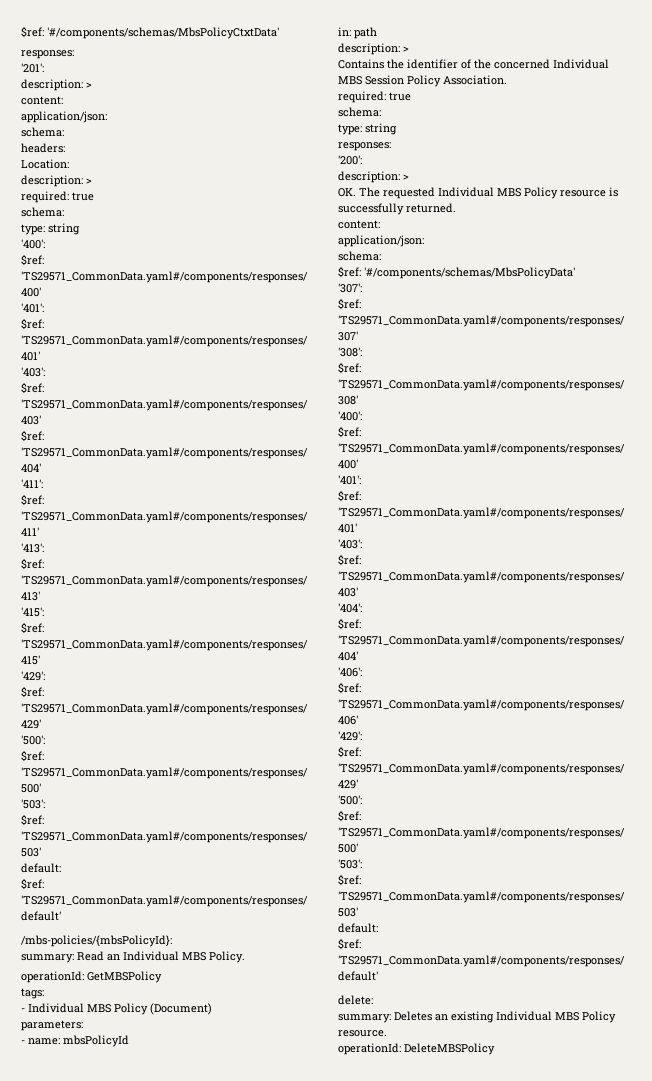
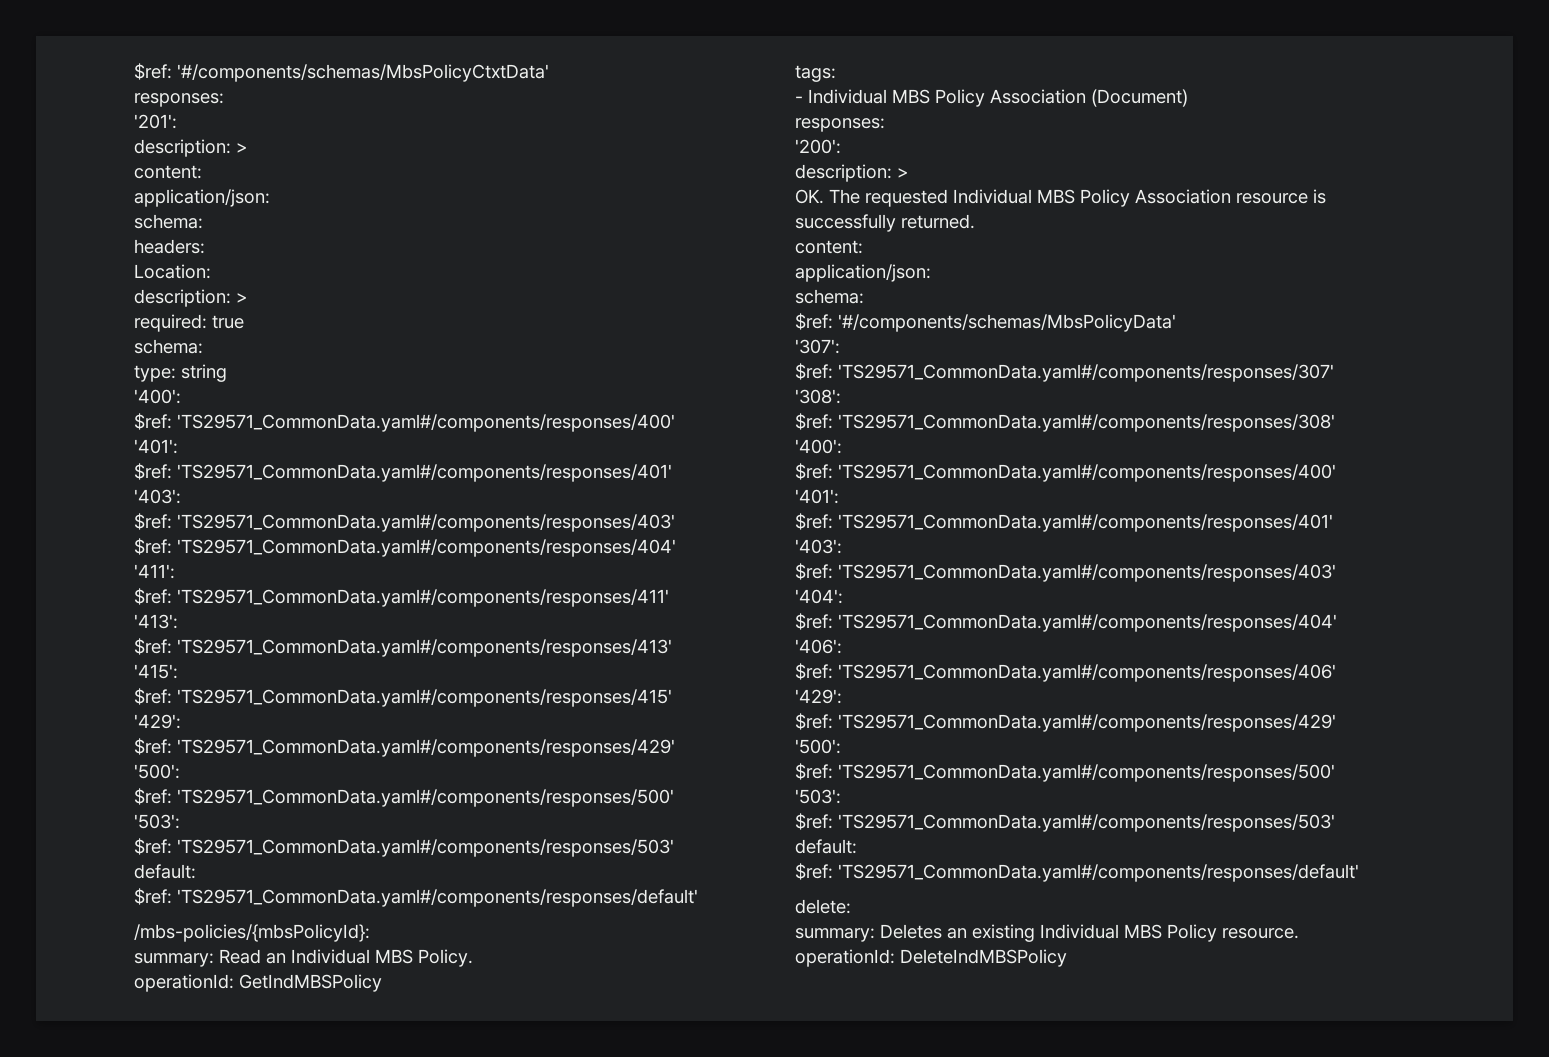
- operationId: GetMBSPolicy
+ operationId: GetIndMBSPolicy
- - Individual MBS Policy (Document)
+ - Individual MBS Policy Association (Document)
- parameters:
- - name: mbsPolicyId
- in: path
- description: >
- Contains the identifier of the concerned Individual MBS Session Policy Association.
- required: true
- schema:
- type: string
- OK. The requested Individual MBS Policy resource is successfully returned.
+ OK. The requested Individual MBS Policy Association resource is successfully returned.
- operationId: DeleteMBSPolicy
+ operationId: DeleteIndMBSPolicy

